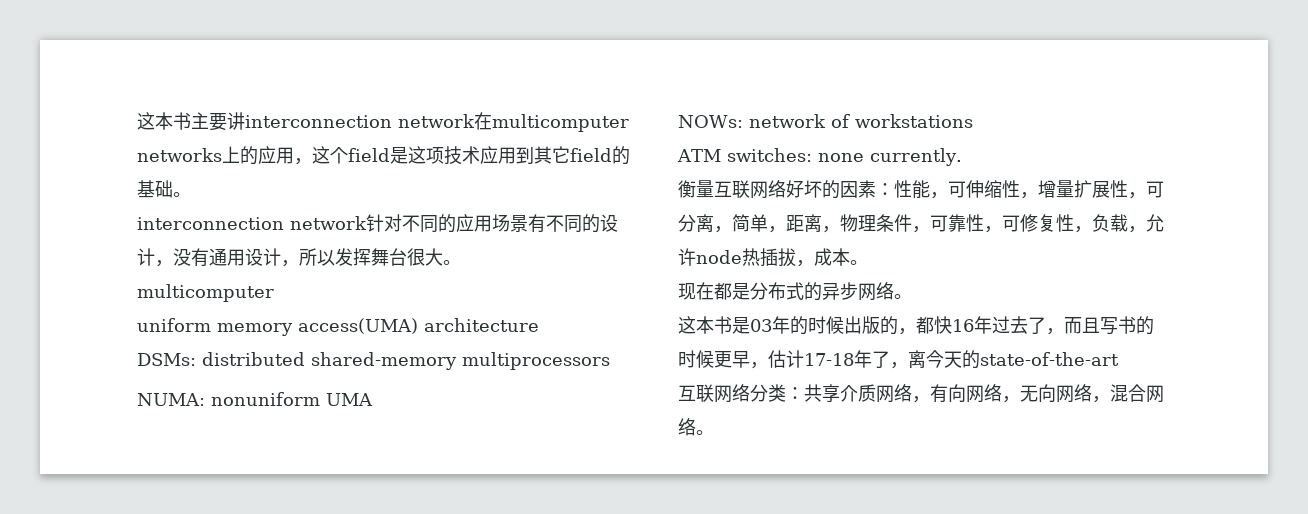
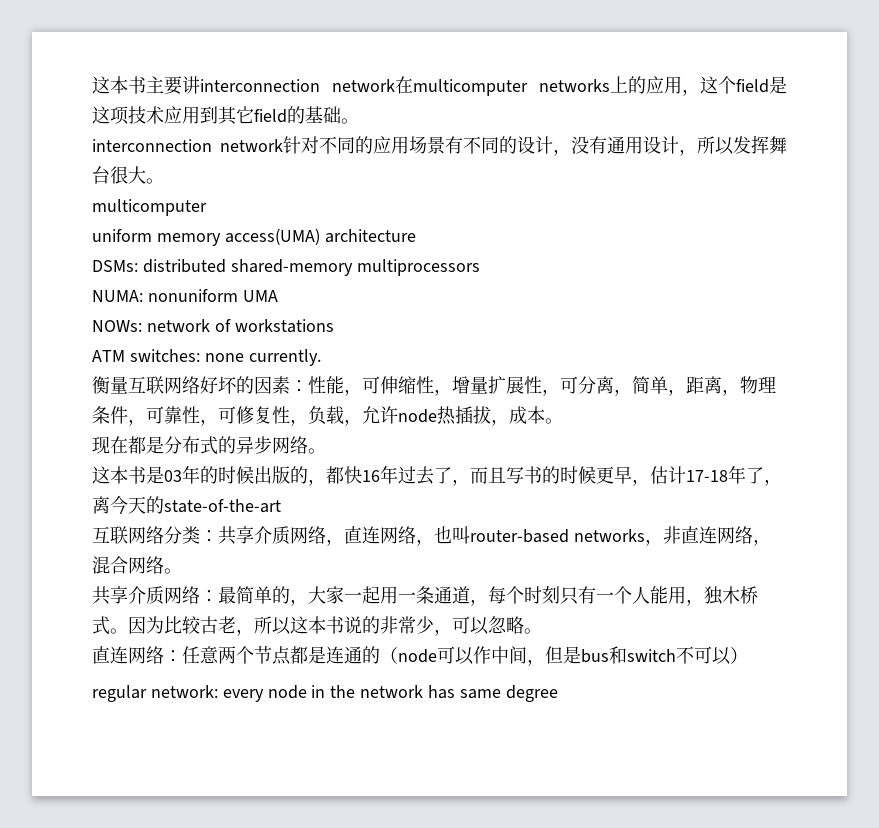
- 互联网络分类：共享介质网络，有向网络，无向网络，混合网络。
+ 互联网络分类：共享介质网络，直连网络，也叫router-based networks，非直连网络，混合网络。
+ 共享介质网络：最简单的，大家一起用一条通道，每个时刻只有一个人能用，独木桥式。因为比较古老，所以这本书说的非常少，可以忽略。
+ 直连网络：任意两个节点都是连通的（node可以作中间，但是bus和switch不可以）
+ regular network: every node in the network has same degree

